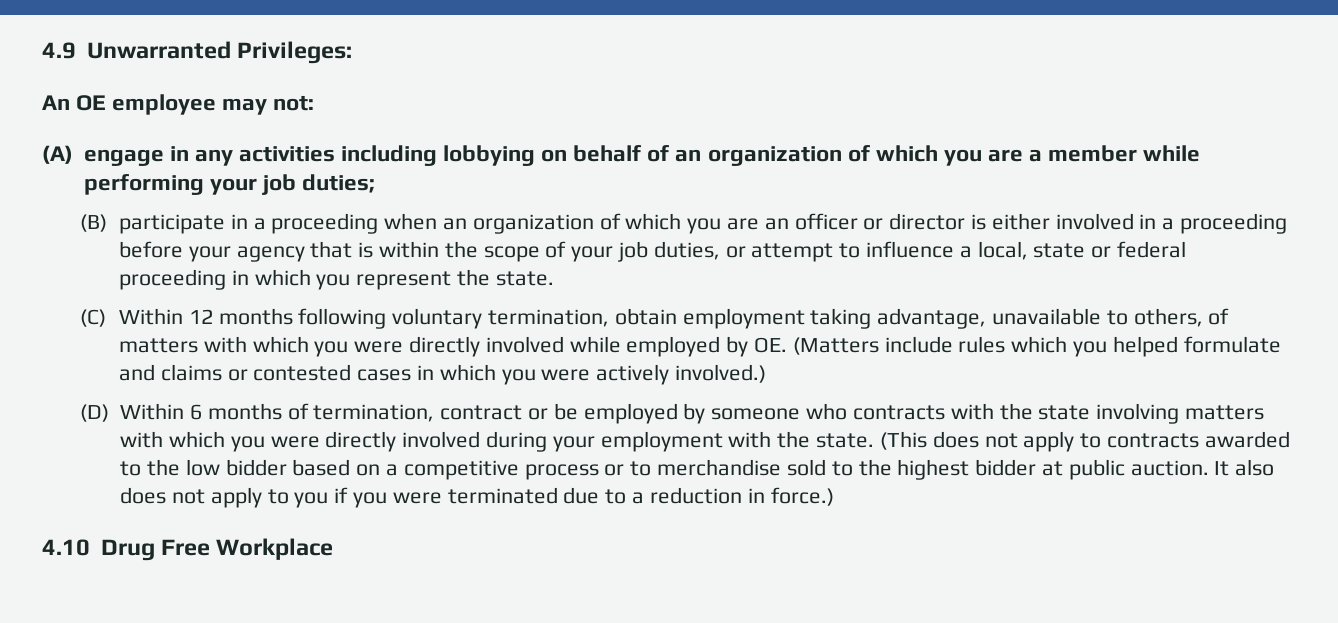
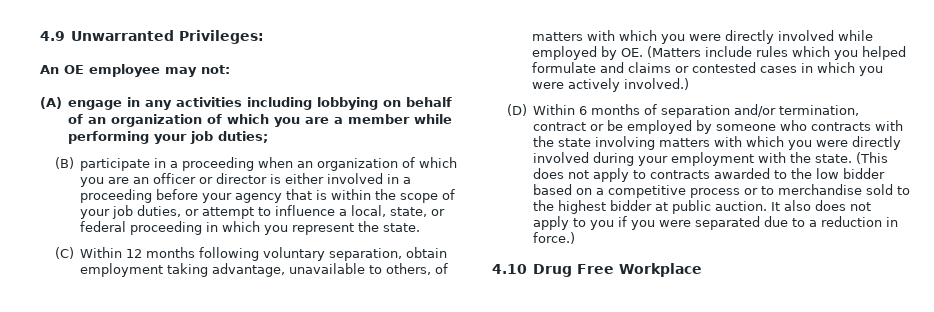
- (B) participate in a proceeding when an organization of which you are an officer or director is either involved in a proceeding before your agency that is within the scope of your job duties, or attempt to influence a local, state or federal proceeding in which you represent the state.
+ (B) participate in a proceeding when an organization of which you are an officer or director is either involved in a proceeding before your agency that is within the scope of your job duties, or attempt to influence a local, state, or federal proceeding in which you represent the state.
- (C) Within 12 months following voluntary termination, obtain employment taking advantage, unavailable to others, of matters with which you were directly involved while employed by OE. (Matters include rules which you helped formulate and claims or contested cases in which you were actively involved.)
+ (C) Within 12 months following voluntary separation, obtain employment taking advantage, unavailable to others, of matters with which you were directly involved while employed by OE. (Matters include rules which you helped formulate and claims or contested cases in which you were actively involved.)
- (D) Within 6 months of termination, contract or be employed by someone who contracts with the state involving matters with which you were directly involved during your employment with the state.
+ (D) Within 6 months of separation and/or termination, contract or be employed by someone who contracts with the state involving matters with which you were directly involved during your employment with the state.
- It also does not apply to you if you were terminated due to a reduction in force.)
+ It also does not apply to you if you were separated due to a reduction in force.)

